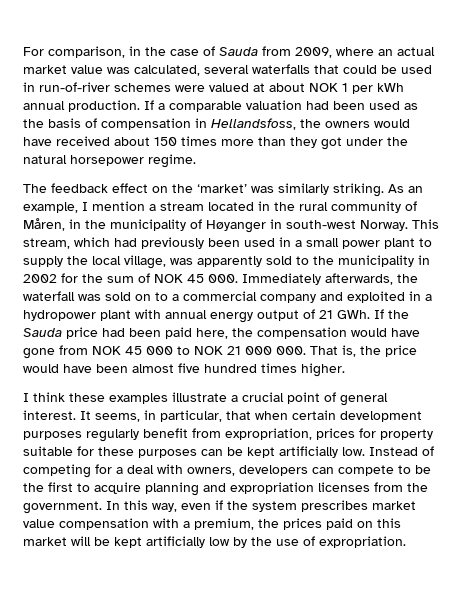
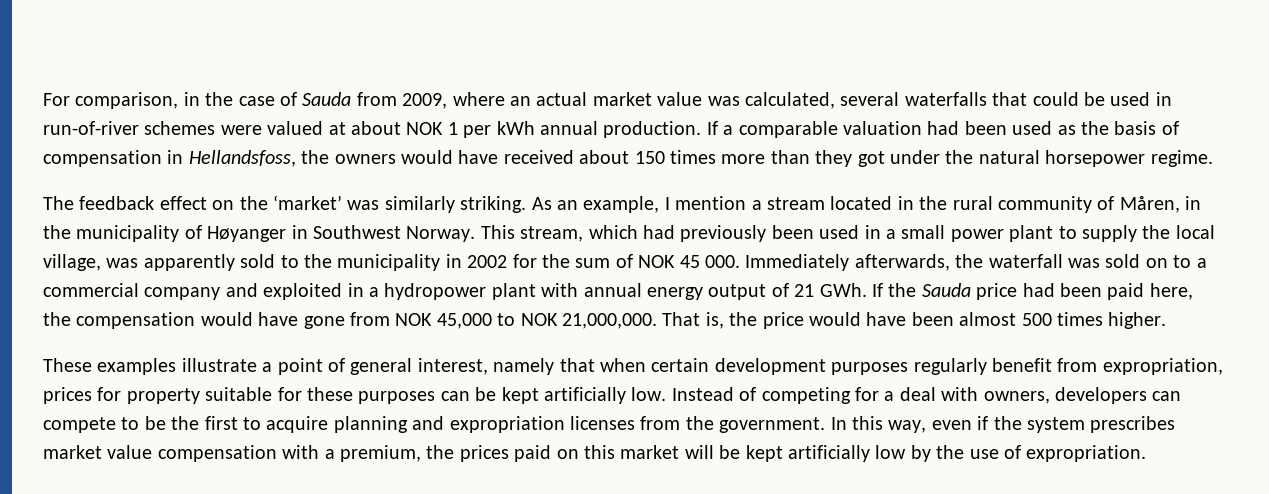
- As an example, I mention a stream located in the rural community of Måren, in the municipality of Høyanger in south-west Norway.
+ As an example, I mention a stream located in the rural community of Måren, in the municipality of Høyanger in Southwest Norway.
- This stream, which had previously been used in a small power plant to supply the local village, was apparently sold to the municipality in 2002 for the sum of NOK 45 000. Immediately afterwards, the waterfall was sold on to a commercial company and exploited in a hydropower plant with annual energy output of 21 GWh. If the Sauda price had been paid here, the compensation would have gone from NOK 45 000 to NOK 21 000 000. That is, the price would have been almost five hundred times higher.
+ This stream, which had previously been used in a small power plant to supply the local village, was apparently sold to the municipality in 2002 for the sum of NOK 45 000. Immediately afterwards, the waterfall was sold on to a commercial company and exploited in a hydropower plant with annual energy output of 21 GWh. If the Sauda price had been paid here, the compensation would have gone from NOK 45,000 to NOK 21,000,000. That is, the price would have been almost 500 times higher.
- I think these examples illustrate a crucial point of general interest. It seems, in particular, that when certain development purposes regularly benefit from expropriation, prices for property suitable for these purposes can be kept artificially low.
+ These examples illustrate a point of general interest, namely that when certain development purposes regularly benefit from expropriation, prices for property suitable for these purposes can be kept artificially low.

